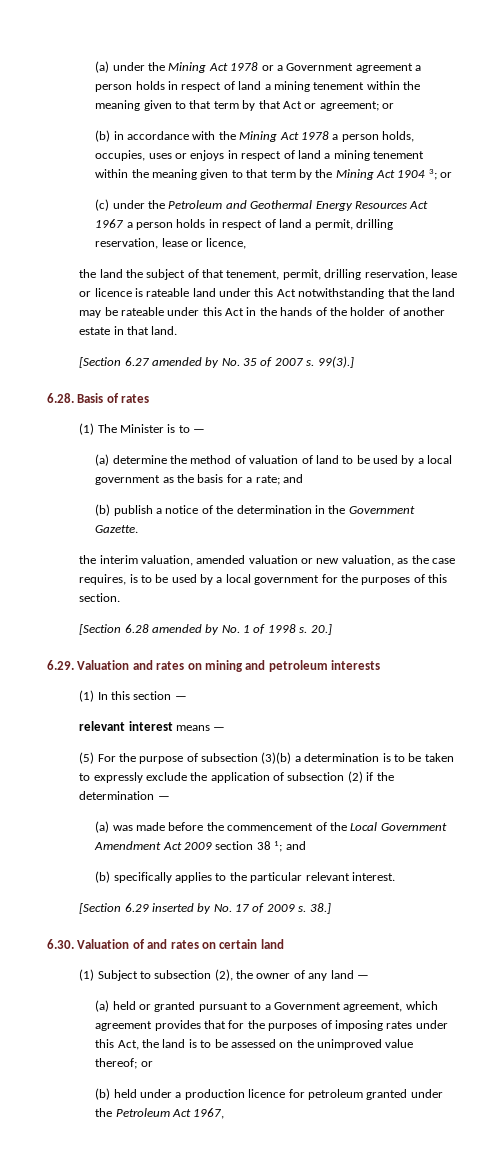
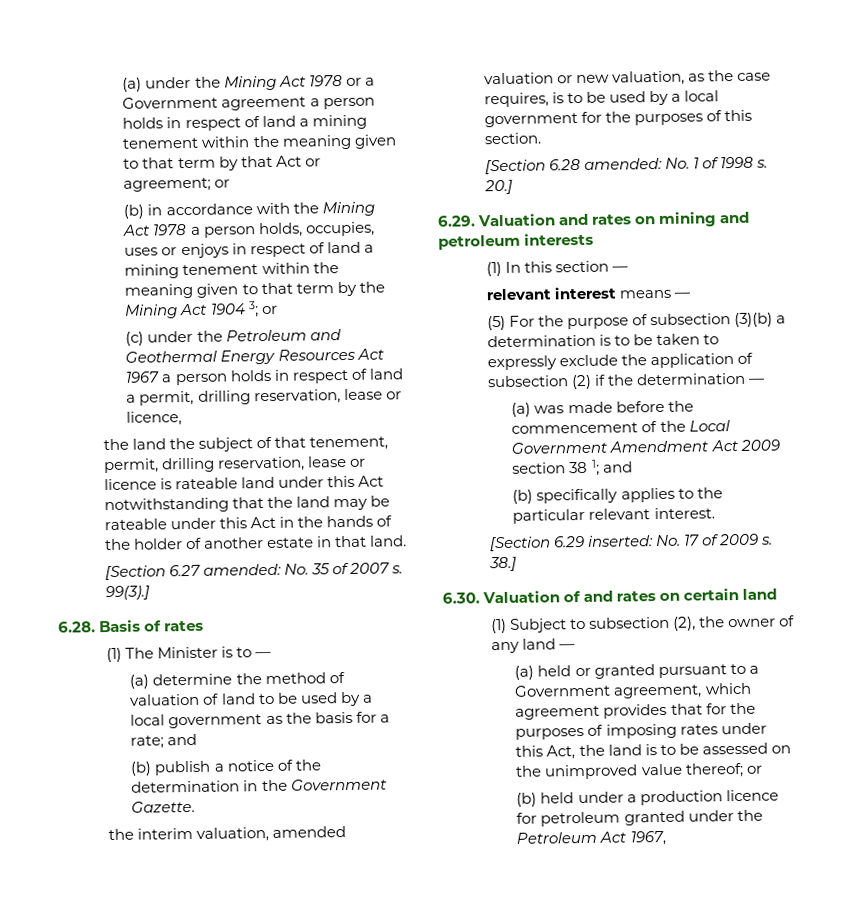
- [Section 6.27 amended by No. 35 of 2007 s.
+ [Section 6.27 amended: No. 35 of 2007 s.
- [Section 6.28 amended by No. 1 of 1998 s.
+ [Section 6.28 amended: No. 1 of 1998 s.
- [Section 6.29 inserted by No. 17 of 2009 s.
+ [Section 6.29 inserted: No. 17 of 2009 s.

